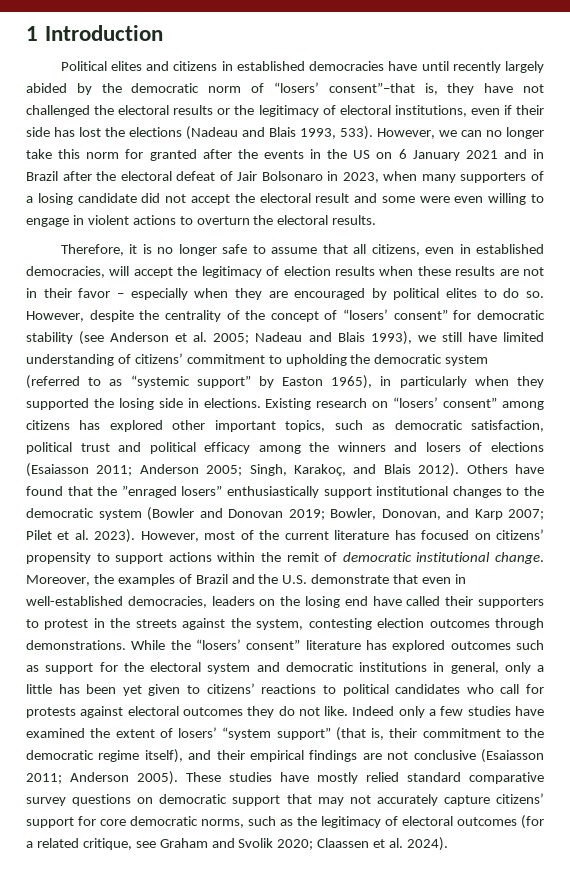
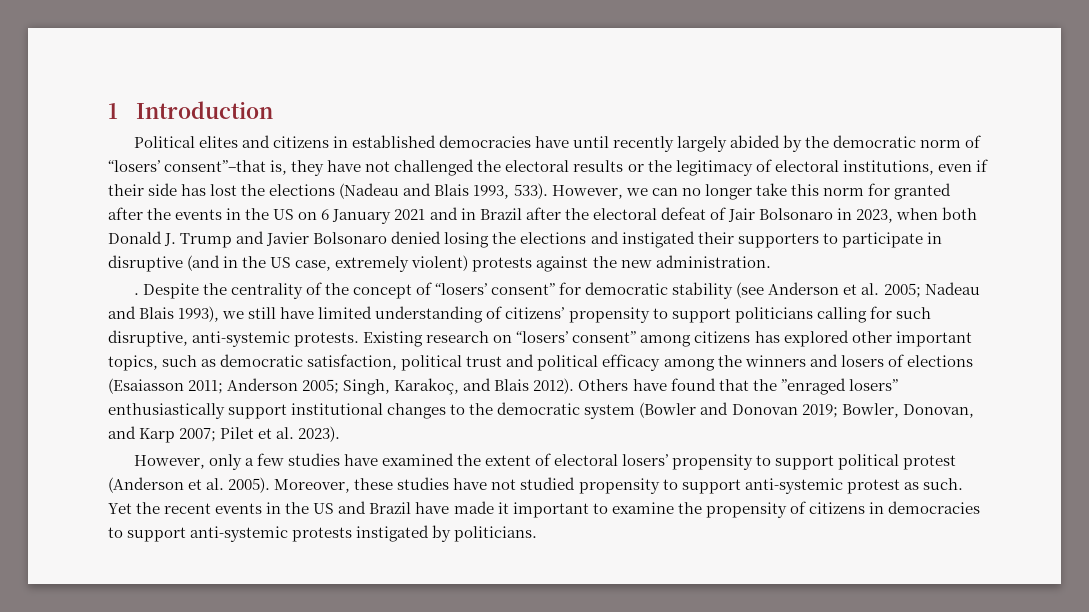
- However, we can no longer take this norm for granted after the events in the US on 6 January 2021 and in Brazil after the electoral defeat of Jair Bolsonaro in 2023, when many supporters of a losing candidate did not accept the electoral result and some were even willing to engage in violent actions to overturn the electoral results.
- Therefore, it is no longer safe to assume that all citizens, even in established democracies, will accept the legitimacy of election results when these results are not in their favor – especially when they are encouraged by political elites to do so. However, despite the centrality of the concept of “losers’ consent” for democratic stability (see Anderson et al. 2005; Nadeau and Blais 1993), we still have limited understanding of citizens’ commitment to upholding the democratic system (referred to as “systemic support” by Easton 1965), in particularly when they supported the losing side in elections.
+ However, we can no longer take this norm for granted after the events in the US on 6 January 2021 and in Brazil after the electoral defeat of Jair Bolsonaro in 2023, when both Donald J. Trump and Javier Bolsonaro denied losing the elections and instigated their supporters to participate in disruptive (and in the US case, extremely violent) protests against the new administration.
+ . Despite the centrality of the concept of “losers’ consent” for democratic stability (see Anderson et al. 2005; Nadeau and Blais 1993), we still have limited understanding of citizens’ propensity to support politicians calling for such disruptive, anti-systemic protests.
- Others have found that the ”enraged losers” enthusiastically support institutional changes to the democratic system (Bowler and Donovan 2019; Bowler, Donovan, and Karp 2007; Pilet et al. 2023). However, most of the current literature has focused on citizens’ propensity to support actions within the remit of democratic institutional change. Moreover, the examples of Brazil and the U.S. demonstrate that even in well-established democracies, leaders on the losing end have called their supporters to protest in the streets against the system, contesting election outcomes through demonstrations. While the “losers’ consent” literature has explored outcomes such as support for the electoral system and democratic institutions in general, only a little has been yet given to citizens’ reactions to political candidates who call for protests against electoral outcomes they do not like. Indeed only a few studies have examined the extent of losers’ “system support” (that is, their commitment to the democratic regime itself), and their empirical findings are not conclusive (Esaiasson 2011; Anderson 2005). These studies have mostly relied standard comparative survey questions on democratic support that may not accurately capture citizens’ support for core democratic norms, such as the legitimacy of electoral outcomes (for a related critique, see Graham and Svolik 2020; Claassen et al. 2024).
+ Others have found that the ”enraged losers” enthusiastically support institutional changes to the democratic system (Bowler and Donovan 2019; Bowler, Donovan, and Karp 2007; Pilet et al. 2023).
+ However, only a few studies have examined the extent of electoral losers’ propensity to support political protest (Anderson et al. 2005). Moreover, these studies have not studied propensity to support anti-systemic protest as such. Yet the recent events in the US and Brazil have made it important to examine the propensity of citizens in democracies to support anti-systemic protests instigated by politicians.

